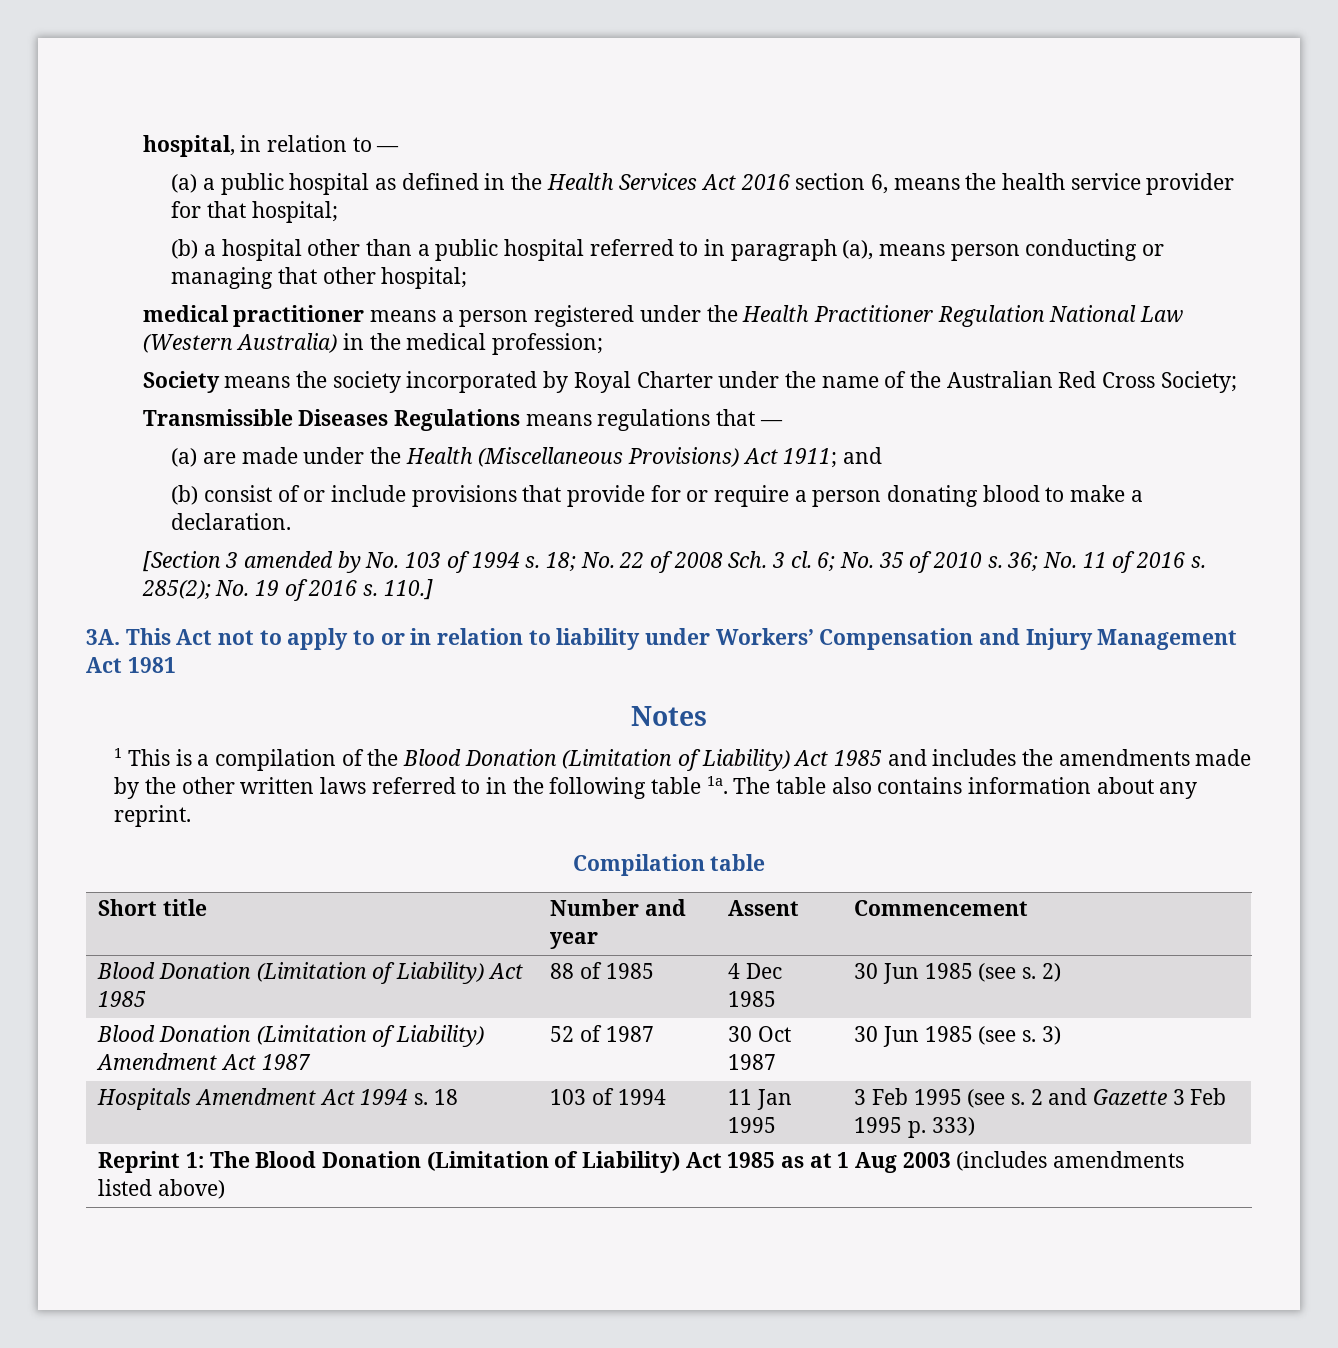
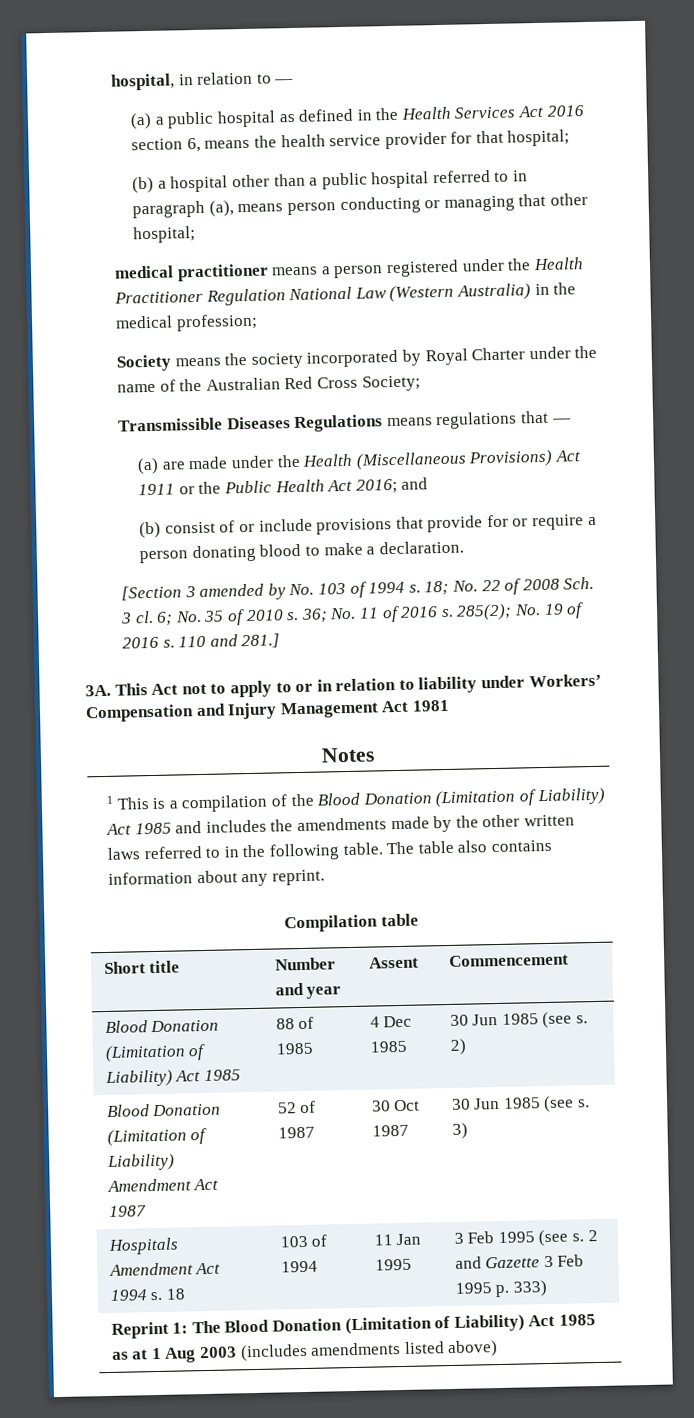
- (a) are made under the Health (Miscellaneous Provisions) Act 1911; and
+ (a) are made under the Health (Miscellaneous Provisions) Act 1911 or the Public Health Act 2016; and
- 110.]
+ 110 and 281.]
- 1 This is a compilation of the Blood Donation (Limitation of Liability) Act 1985 and includes the amendments made by the other written laws referred to in the following table 1a.
+ 1 This is a compilation of the Blood Donation (Limitation of Liability) Act 1985 and includes the amendments made by the other written laws referred to in the following table.

